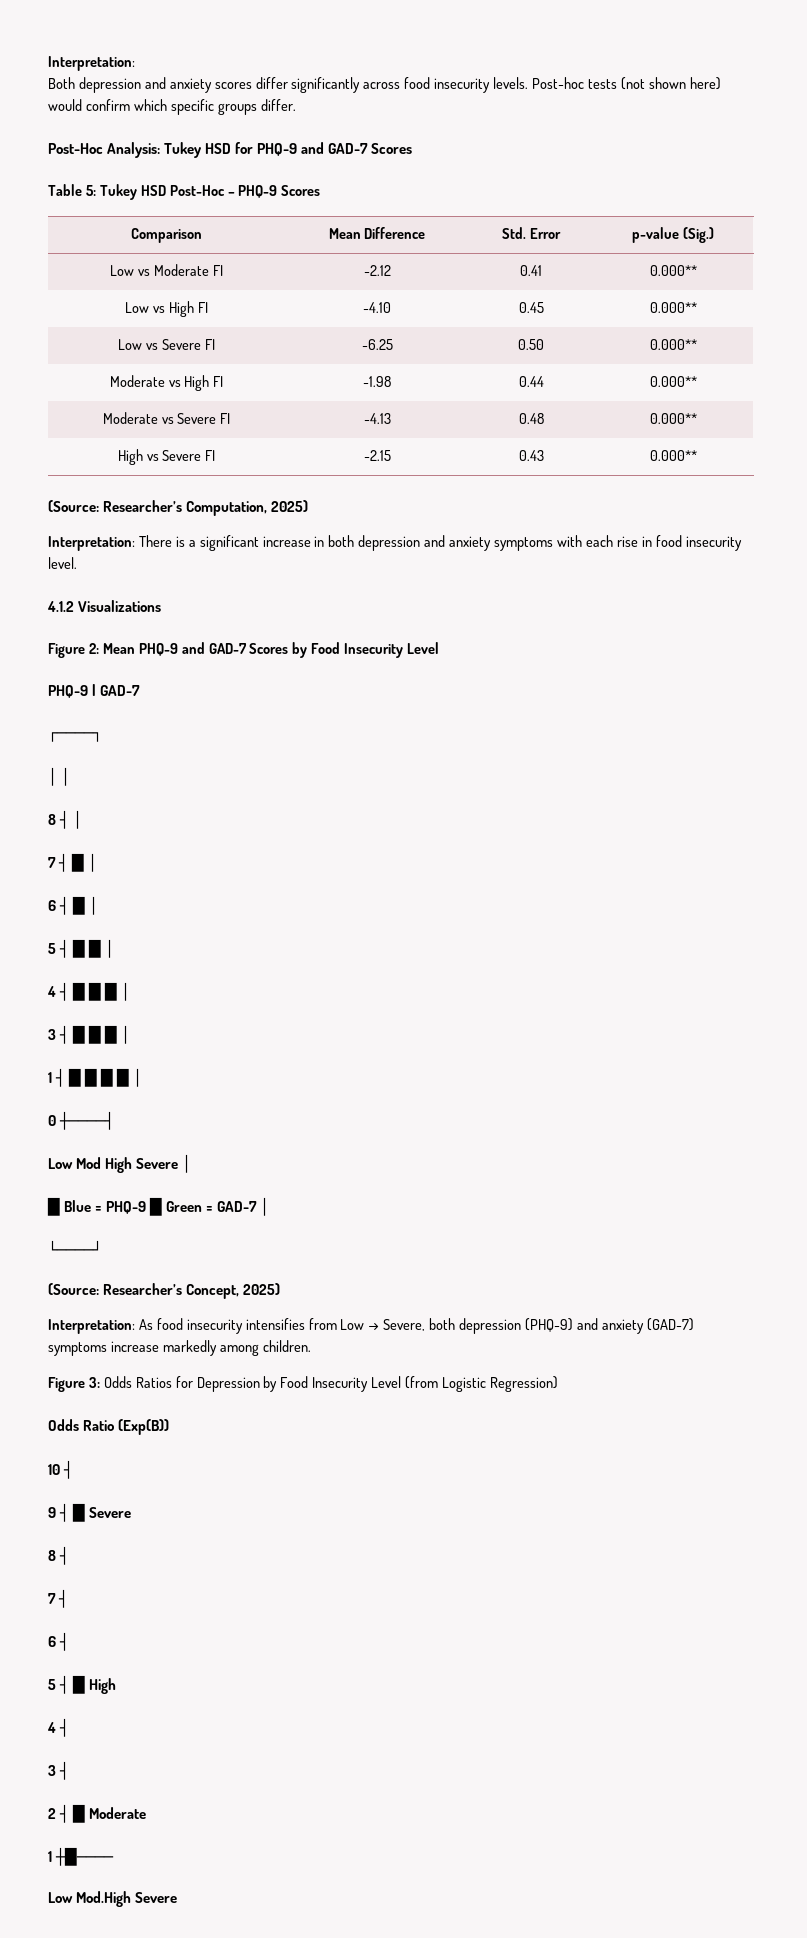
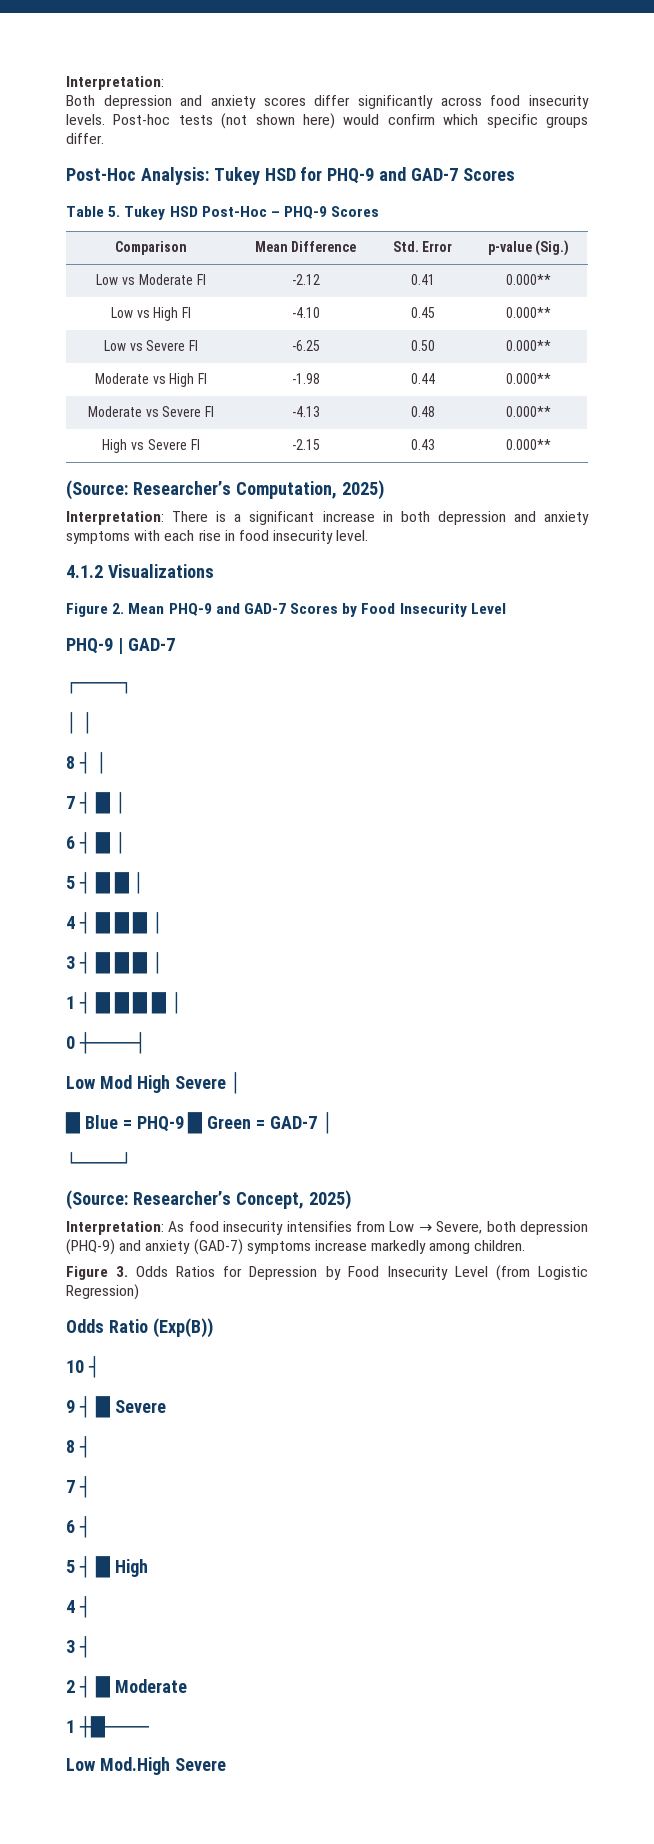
- Table 5: Tukey HSD Post-Hoc – PHQ-9 Scores
+ Table 5. Tukey HSD Post-Hoc – PHQ-9 Scores
- Figure 2: Mean PHQ-9 and GAD-7 Scores by Food Insecurity Level
+ Figure 2. Mean PHQ-9 and GAD-7 Scores by Food Insecurity Level
- Figure 3: Odds Ratios for Depression by Food Insecurity Level (from Logistic Regression)
+ Figure 3. Odds Ratios for Depression by Food Insecurity Level (from Logistic Regression)

